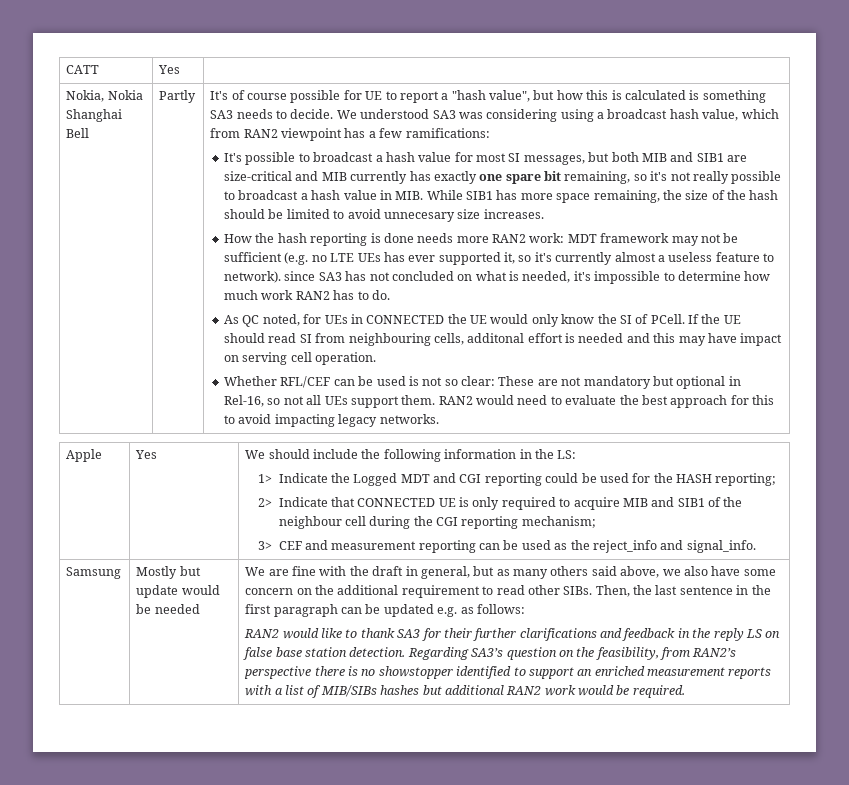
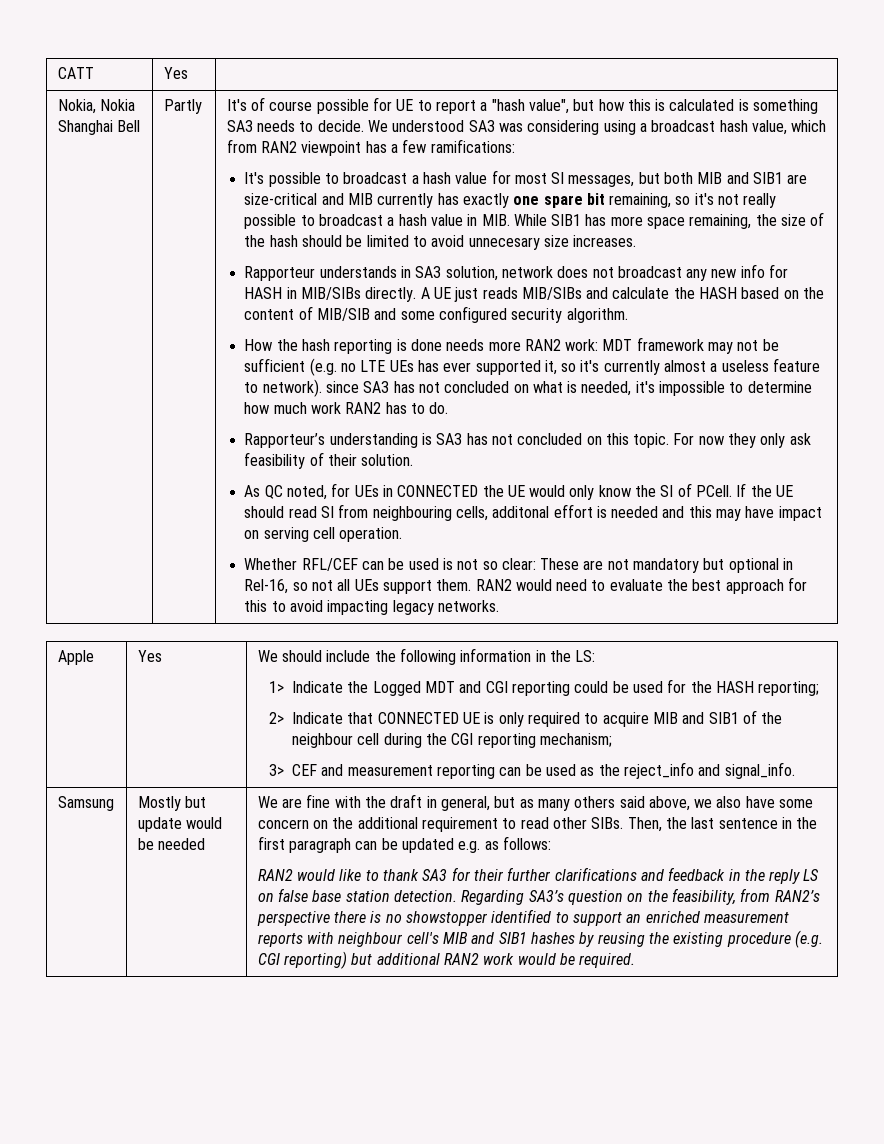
+ Rapporteur understands in SA3 solution, network does not broadcast any new info for HASH in MIB/SIBs directly. A UE just reads MIB/SIBs and calculate the HASH based on the content of MIB/SIB and some configured security algorithm.
+ Rapporteur’s understanding is SA3 has not concluded on this topic. For now they only ask feasibility of their solution.
- Regarding SA3’s question on the feasibility, from RAN2’s perspective there is no showstopper identified to support an enriched measurement reports with a list of MIB/SIBs hashes but additional RAN2 work would be required.
+ Regarding SA3’s question on the feasibility, from RAN2’s perspective there is no showstopper identified to support an enriched measurement reports with neighbour cell's MIB and SIB1 hashes by reusing the existing procedure (e.g. CGI reporting) but additional RAN2 work would be required.

